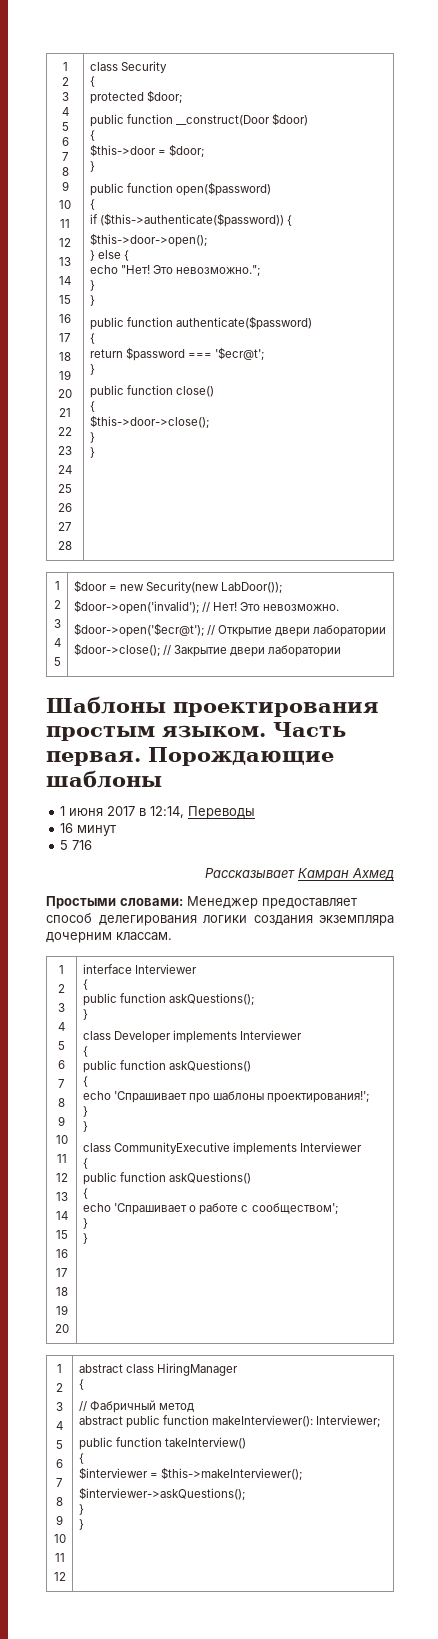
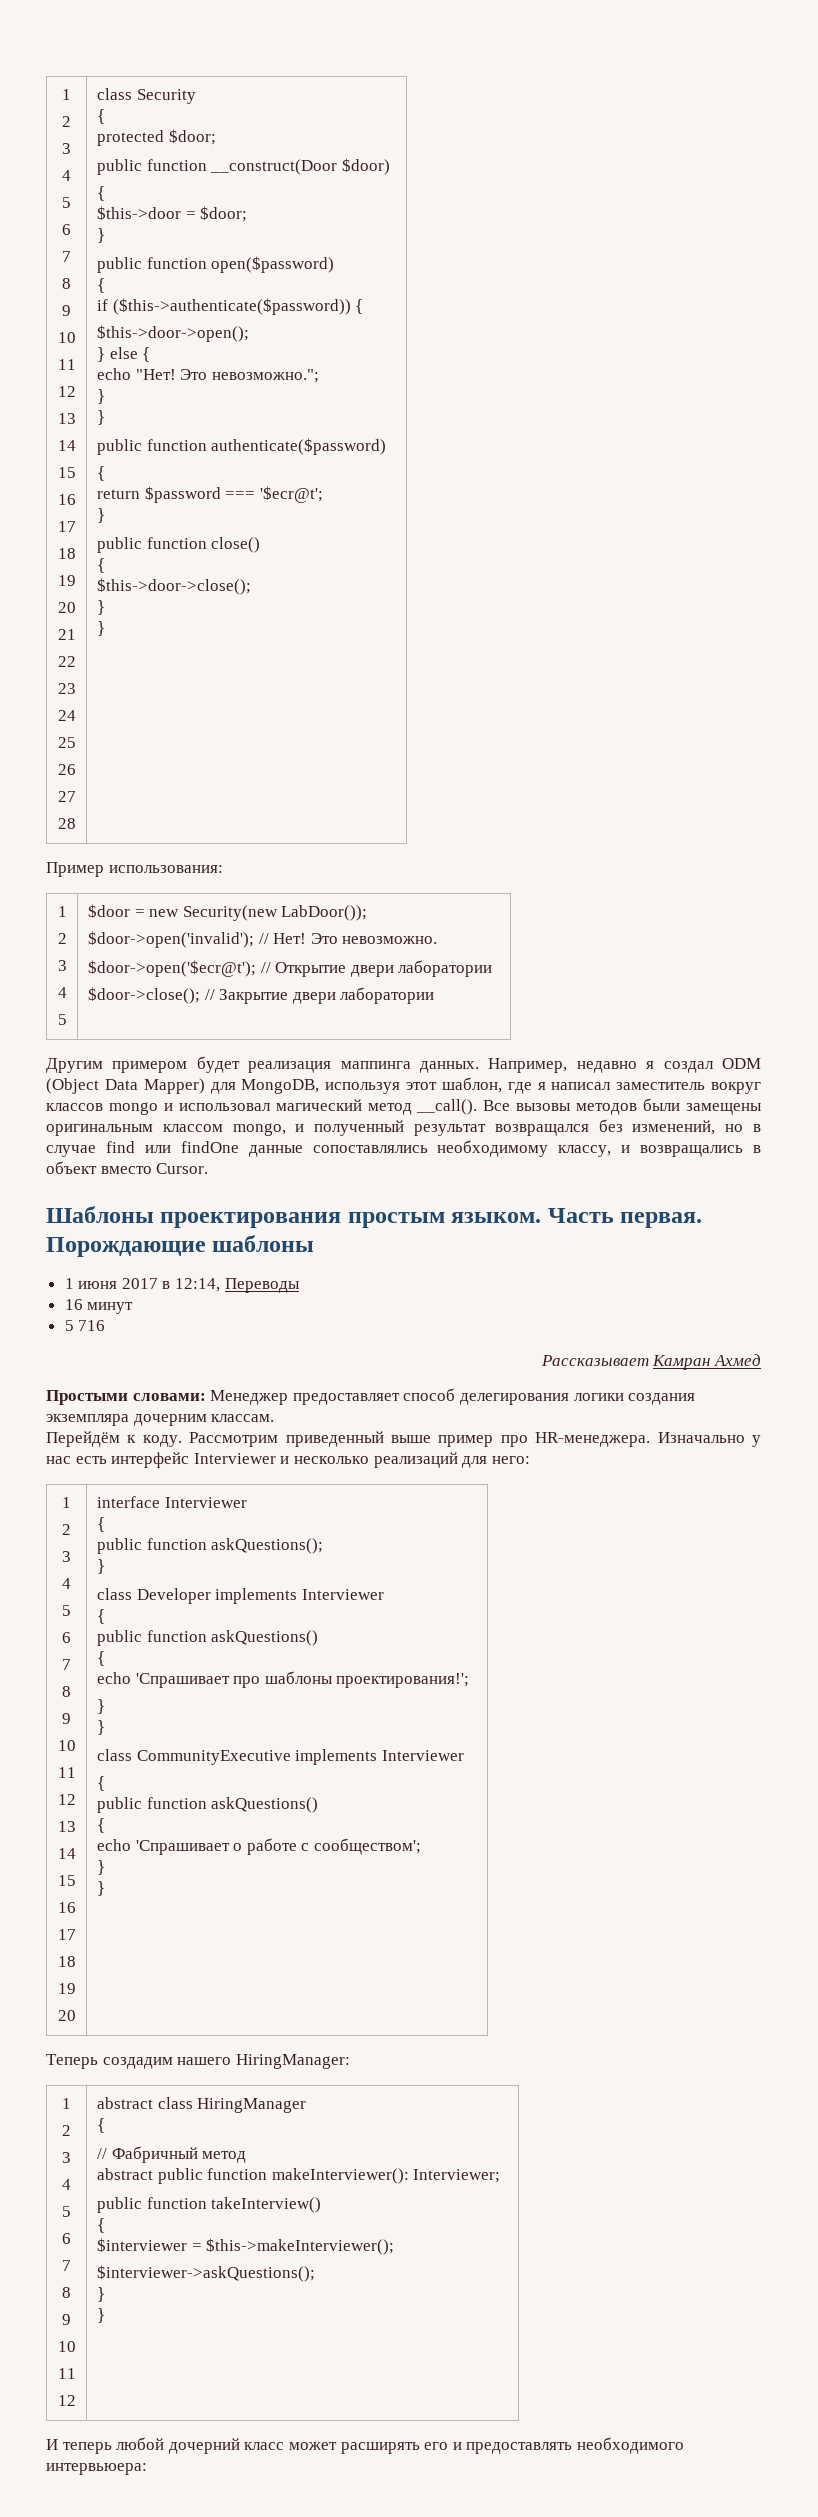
+ Пример использования:
+ Другим примером будет реализация маппинга данных. Например, недавно я создал ODM (Object Data Mapper) для MongoDB, используя этот шаблон, где я написал заместитель вокруг классов mongo и использовал магический метод __call(). Все вызовы методов были замещены оригинальным классом mongo, и полученный результат возвращался без изменений, но в случае find или findOne данные сопоставлялись необходимому классу, и возвращались в объект вместо Cursor.
+ Перейдём к коду. Рассмотрим приведенный выше пример про HR-менеджера. Изначально у нас есть интерфейс Interviewer и несколько реализаций для него:
+ Теперь создадим нашего HiringManager:
+ И теперь любой дочерний класс может расширять его и предоставлять необходимого интервьюера:

